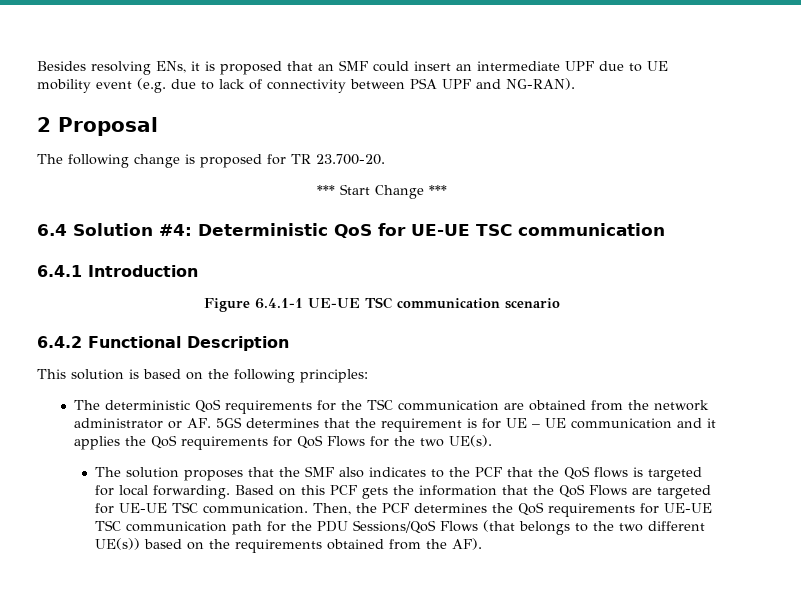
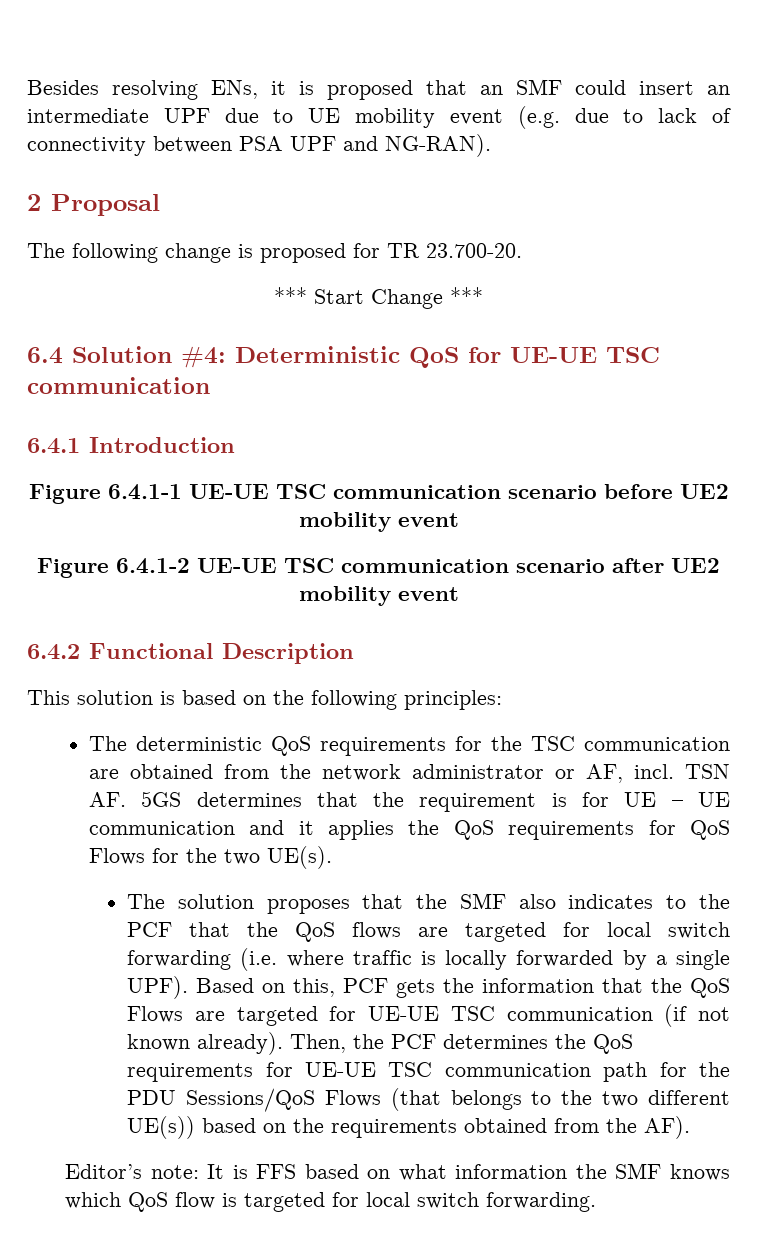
- Figure 6.4.1-1 UE-UE TSC communication scenario
+ Figure 6.4.1-1 UE-UE TSC communication scenario before UE2 mobility event
+ Figure 6.4.1-2 UE-UE TSC communication scenario after UE2 mobility event
- The deterministic QoS requirements for the TSC communication are obtained from the network administrator or AF. 5GS determines that the requirement is for UE – UE communication and it applies the QoS requirements for QoS Flows for the two UE(s).
+ The deterministic QoS requirements for the TSC communication are obtained from the network administrator or AF, incl. TSN AF. 5GS determines that the requirement is for UE – UE communication and it applies the QoS requirements for QoS Flows for the two UE(s).
- The solution proposes that the SMF also indicates to the PCF that the QoS flows is targeted for local forwarding.
+ The solution proposes that the SMF also indicates to the PCF that the QoS flows are targeted for local switch forwarding (i.e. where traffic is locally forwarded by a single UPF).
- Based on this PCF gets the information that the QoS Flows are targeted for UE-UE TSC communication.
+ Based on this, PCF gets the information that the QoS Flows are targeted for UE-UE TSC communication (if not known already).
+ Editor’s note: It is FFS based on what information the SMF knows which QoS flow is targeted for local switch forwarding.

